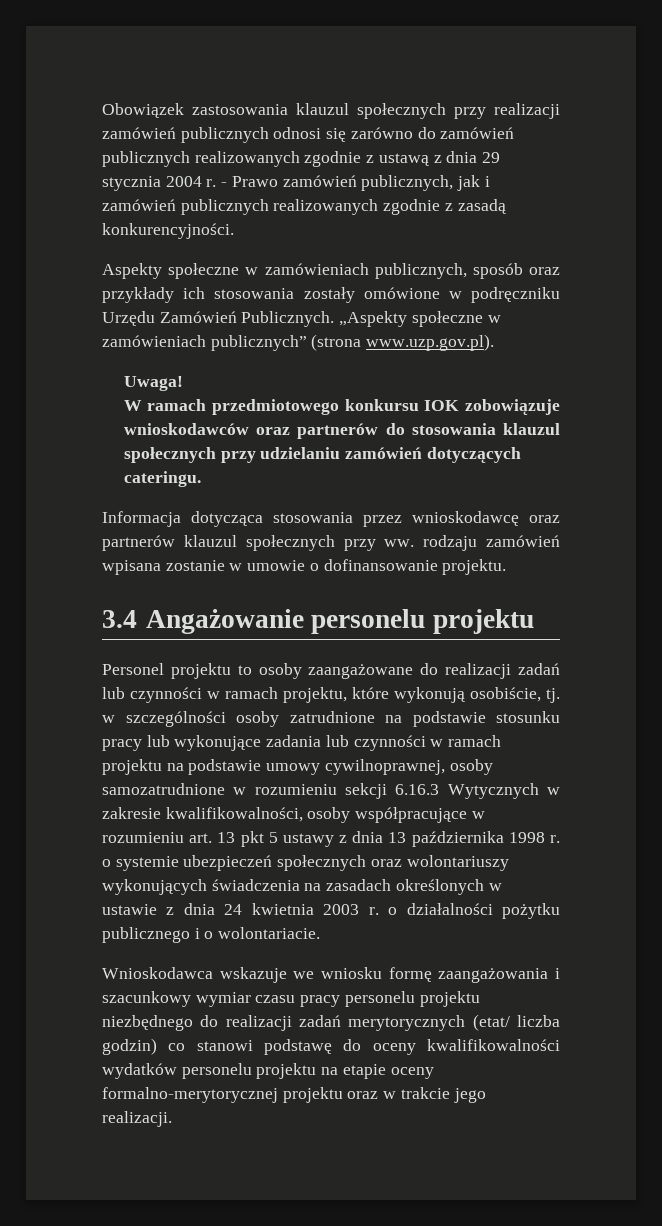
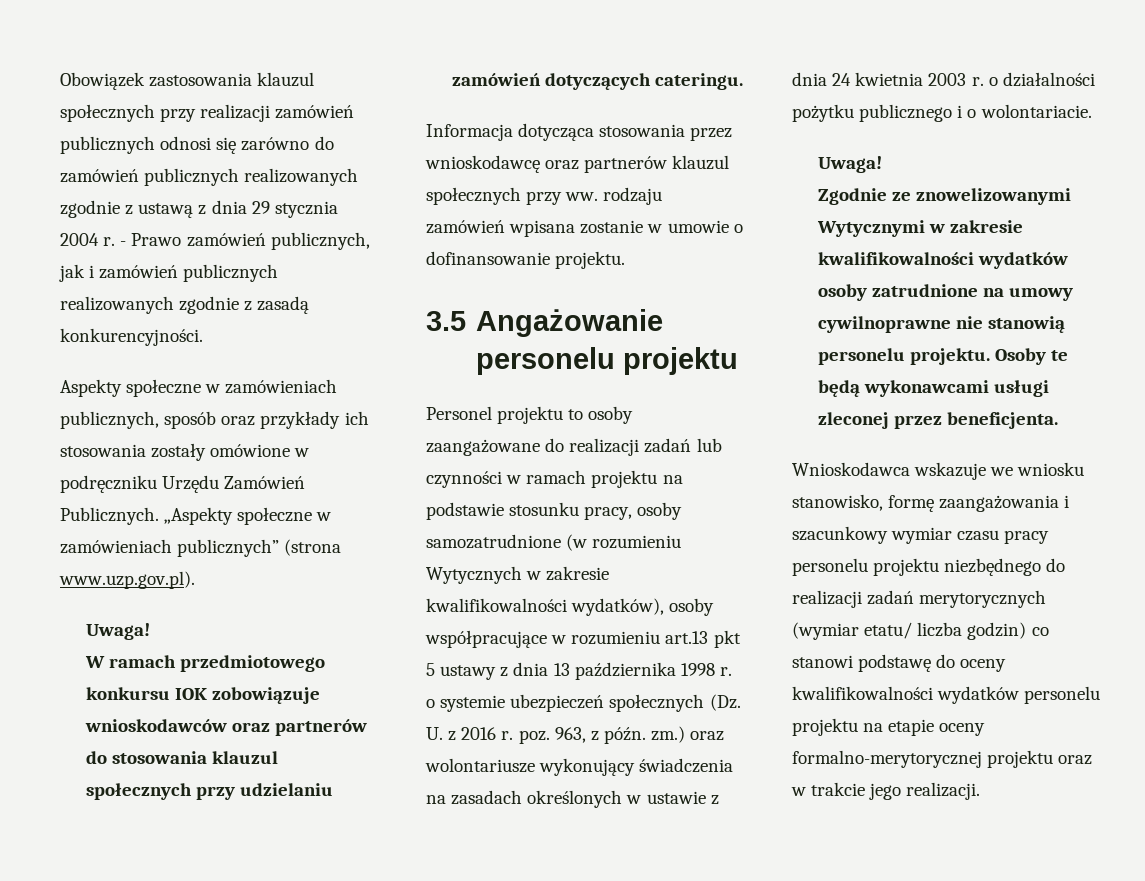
- 3.4 Angażowanie personelu projektu
+ 3.5 Angażowanie personelu projektu
- Personel projektu to osoby zaangażowane do realizacji zadań lub czynności w ramach projektu, które wykonują osobiście, tj. w szczególności osoby zatrudnione na podstawie stosunku pracy lub wykonujące zadania lub czynności w ramach projektu na podstawie umowy cywilnoprawnej, osoby samozatrudnione w rozumieniu sekcji 6.16.3 Wytycznych w zakresie kwalifikowalności, osoby współpracujące w rozumieniu art. 13 pkt 5 ustawy z dnia 13 października 1998 r. o systemie ubezpieczeń społecznych oraz wolontariuszy wykonujących świadczenia na zasadach określonych w ustawie z dnia 24 kwietnia 2003 r. o działalności pożytku publicznego i o wolontariacie.
+ Personel projektu to osoby zaangażowane do realizacji zadań lub czynności w ramach projektu na podstawie stosunku pracy, osoby samozatrudnione (w rozumieniu Wytycznych w zakresie kwalifikowalności wydatków), osoby współpracujące w rozumieniu art.13 pkt 5 ustawy z dnia 13 października 1998 r. o systemie ubezpieczeń społecznych (Dz. U. z 2016 r. poz. 963, z późn. zm.) oraz wolontariusze wykonujący świadczenia na zasadach określonych w ustawie z dnia 24 kwietnia 2003 r. o działalności pożytku publicznego i o wolontariacie.
+ Uwaga!
+ Zgodnie ze znowelizowanymi Wytycznymi w zakresie kwalifikowalności wydatków osoby zatrudnione na umowy cywilnoprawne nie stanowią personelu projektu. Osoby te będą wykonawcami usługi zleconej przez beneficjenta.
- Wnioskodawca wskazuje we wniosku formę zaangażowania i szacunkowy wymiar czasu pracy personelu projektu niezbędnego do realizacji zadań merytorycznych (etat/ liczba godzin) co stanowi podstawę do oceny kwalifikowalności wydatków personelu projektu na etapie oceny formalno-merytorycznej projektu oraz w trakcie jego realizacji.
+ Wnioskodawca wskazuje we wniosku stanowisko, formę zaangażowania i szacunkowy wymiar czasu pracy personelu projektu niezbędnego do realizacji zadań merytorycznych (wymiar etatu/ liczba godzin) co stanowi podstawę do oceny kwalifikowalności wydatków personelu projektu na etapie oceny formalno-merytorycznej projektu oraz w trakcie jego realizacji.

